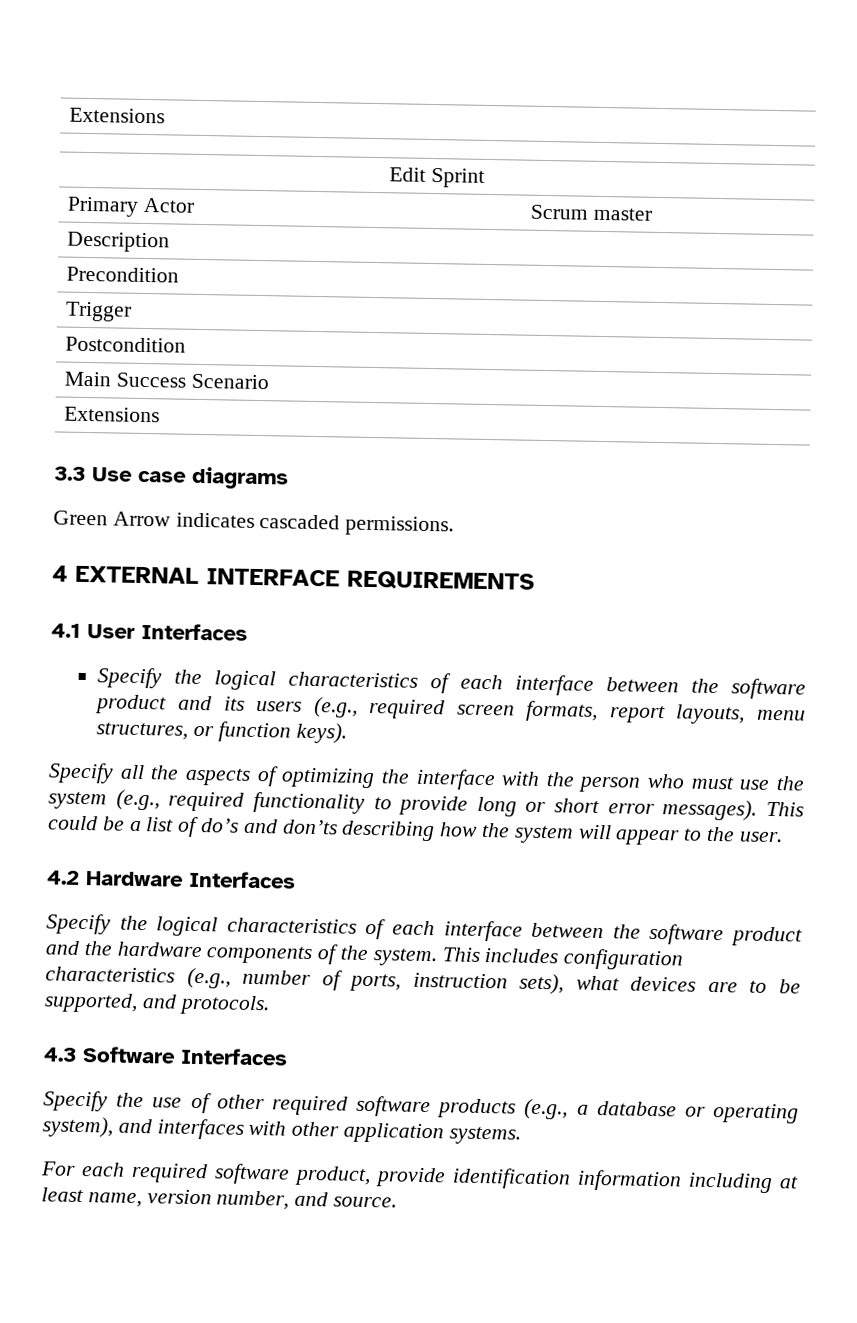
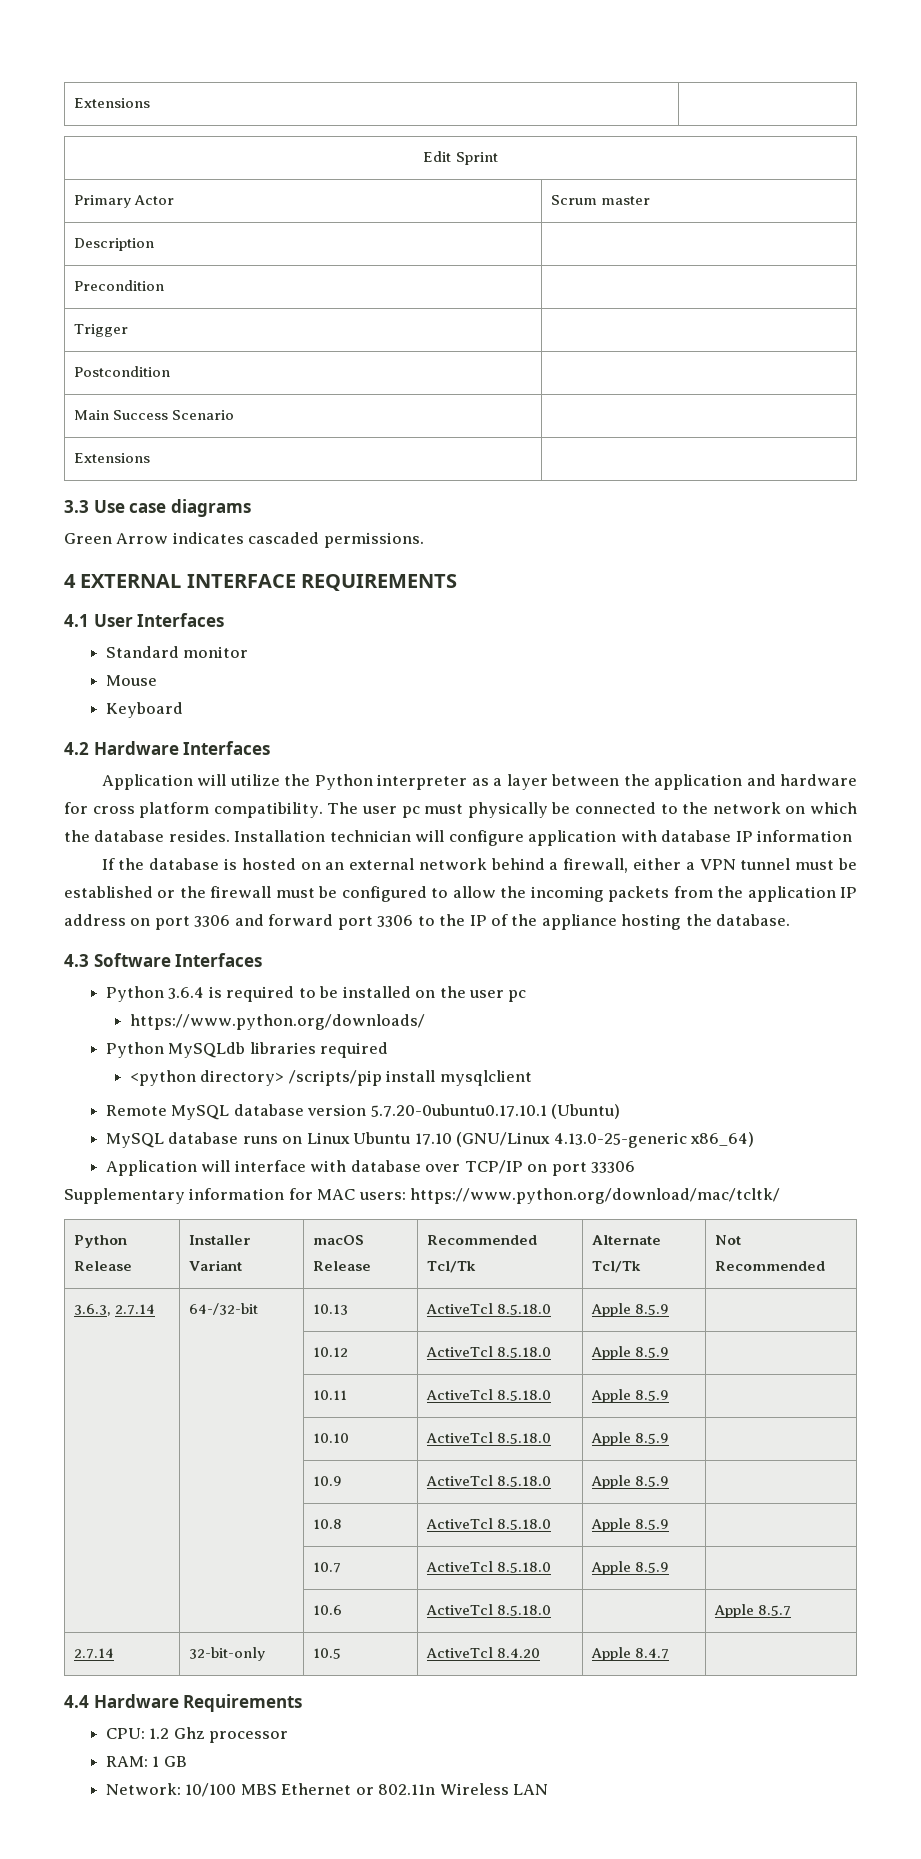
- Specify the logical characteristics of each interface between the software product and its users (e.g., required screen formats, report layouts, menu structures, or function keys).
- Specify all the aspects of optimizing the interface with the person who must use the system (e.g., required functionality to provide long or short error messages). This could be a list of do’s and don’ts describing how the system will appear to the user.
+ Standard monitor
+ Mouse
+ Keyboard
  4.2 Hardware Interfaces
- Specify the logical characteristics of each interface between the software product and the hardware components of the system. This includes configuration characteristics (e.g., number of ports, instruction sets), what devices are to be supported, and protocols.
+ Application will utilize the Python interpreter as a layer between the application and hardware for cross platform compatibility. The user pc must physically be connected to the network on which the database resides. Installation technician will configure application with database IP information
+ If the database is hosted on an external network behind a firewall, either a VPN tunnel must be established or the firewall must be configured to allow the incoming packets from the application IP address on port 3306 and forward port 3306 to the IP of the appliance hosting the database.
  4.3 Software Interfaces
- Specify the use of other required software products (e.g., a database or operating system), and interfaces with other application systems.
- For each required software product, provide identification information including at least name, version number, and source.
+ Python 3.6.4 is required to be installed on the user pc
+ https://www.python.org/downloads/
+ Python MySQLdb libraries required
+ <python directory> /scripts/pip install mysqlclient
+ Remote MySQL database version 5.7.20-0ubuntu0.17.10.1 (Ubuntu)
+ MySQL database runs on Linux Ubuntu 17.10 (GNU/Linux 4.13.0-25-generic x86_64)
+ Application will interface with database over TCP/IP on port 33306
+ Supplementary information for MAC users: https://www.python.org/download/mac/tcltk/
+ Python Release | Installer Variant | macOS Release | Recommended Tcl/Tk | Alternate Tcl/Tk | Not Recommended
+ 3.6.3, 2.7.14 | 64-/32-bit | 10.13 | ActiveTcl 8.5.18.0 | Apple 8.5.9 |
+ | | 10.12 | ActiveTcl 8.5.18.0 | Apple 8.5.9 |
+ | | 10.11 | ActiveTcl 8.5.18.0 | Apple 8.5.9 |
+ | | 10.10 | ActiveTcl 8.5.18.0 | Apple 8.5.9 |
+ | | 10.9 | ActiveTcl 8.5.18.0 | Apple 8.5.9 |
+ | | 10.8 | ActiveTcl 8.5.18.0 | Apple 8.5.9 |
+ | | 10.7 | ActiveTcl 8.5.18.0 | Apple 8.5.9 |
+ | | 10.6 | ActiveTcl 8.5.18.0 | | Apple 8.5.7
+ 2.7.14 | 32-bit-only | 10.5 | ActiveTcl 8.4.20 | Apple 8.4.7 |
+ 4.4 Hardware Requirements
+ CPU: 1.2 Ghz processor
+ RAM: 1 GB
+ Network: 10/100 MBS Ethernet or 802.11n Wireless LAN

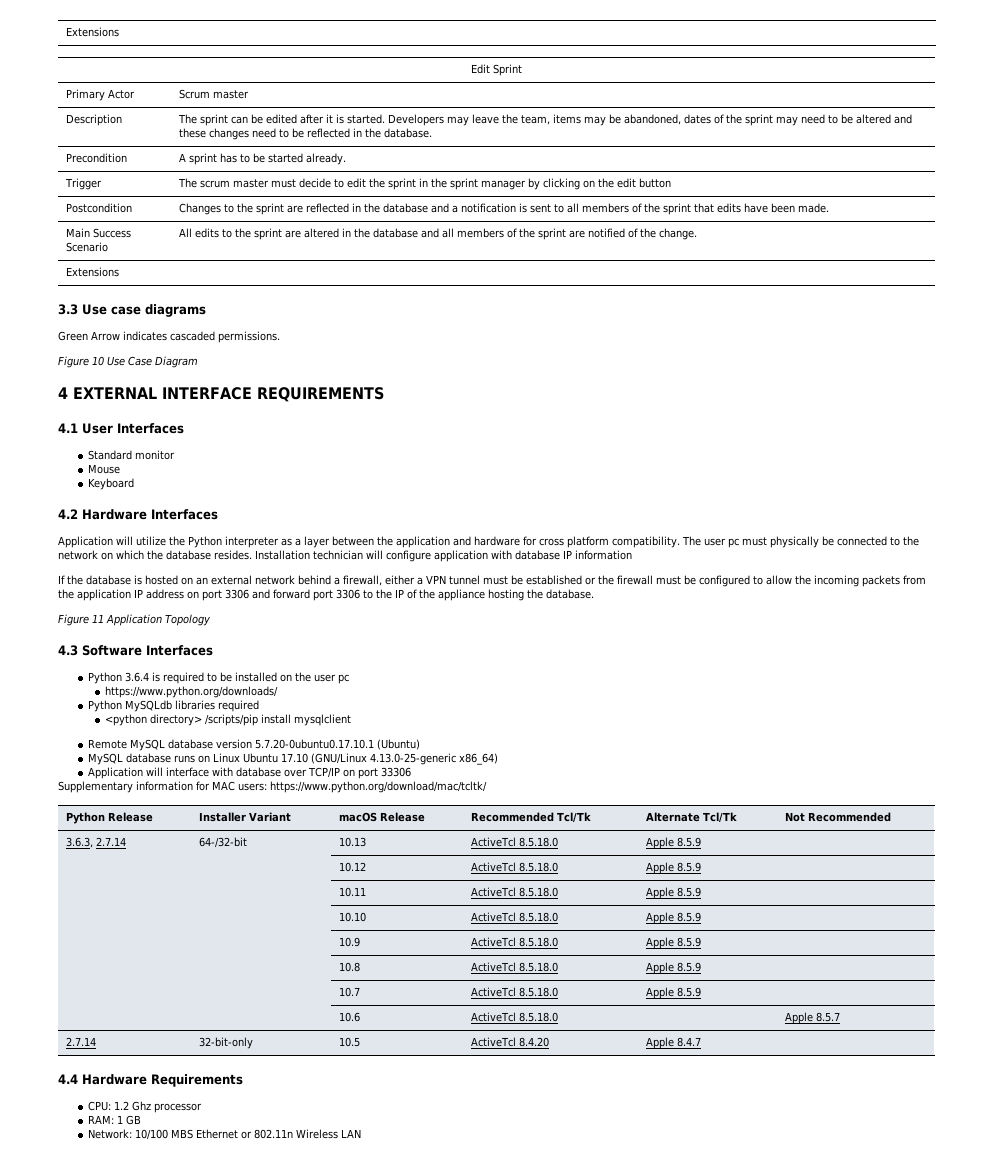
- Description |
- Precondition |
- Trigger |
- Postcondition |
- Main Success Scenario |
+ Description | The sprint can be edited after it is started. Developers may leave the team, items may be abandoned, dates of the sprint may need to be altered and these changes need to be reflected in the database.
+ Precondition | A sprint has to be started already.
+ Trigger | The scrum master must decide to edit the sprint in the sprint manager by clicking on the edit button
+ Postcondition | Changes to the sprint are reflected in the database and a notification is sent to all members of the sprint that edits have been made.
+ Main Success Scenario | All edits to the sprint are altered in the database and all members of the sprint are notified of the change.
+ Figure 10 Use Case Diagram
+ Figure 11 Application Topology

